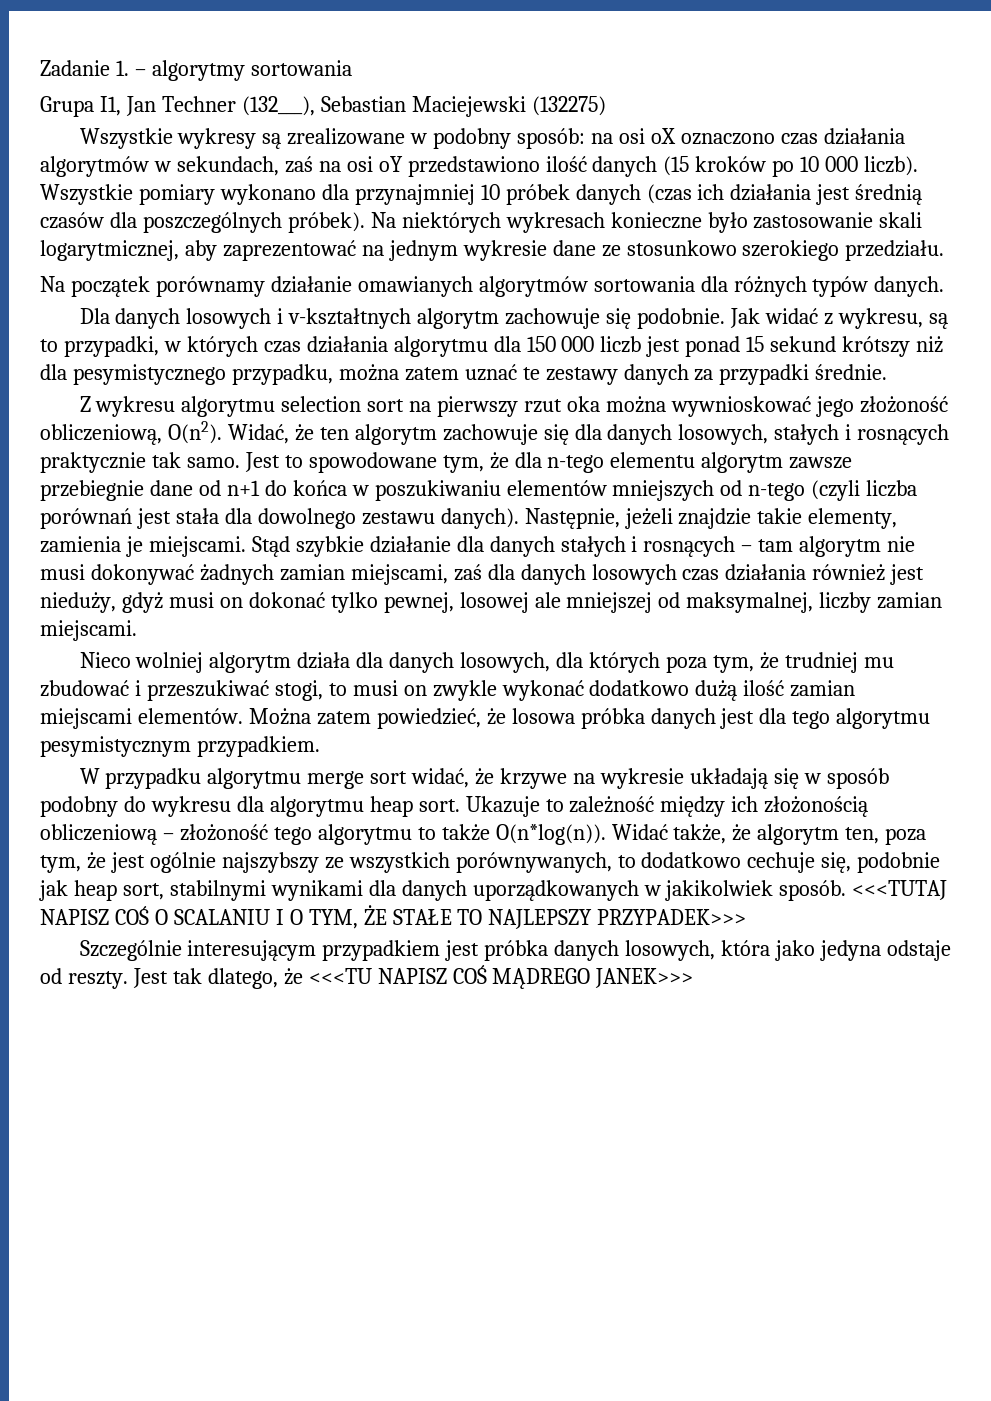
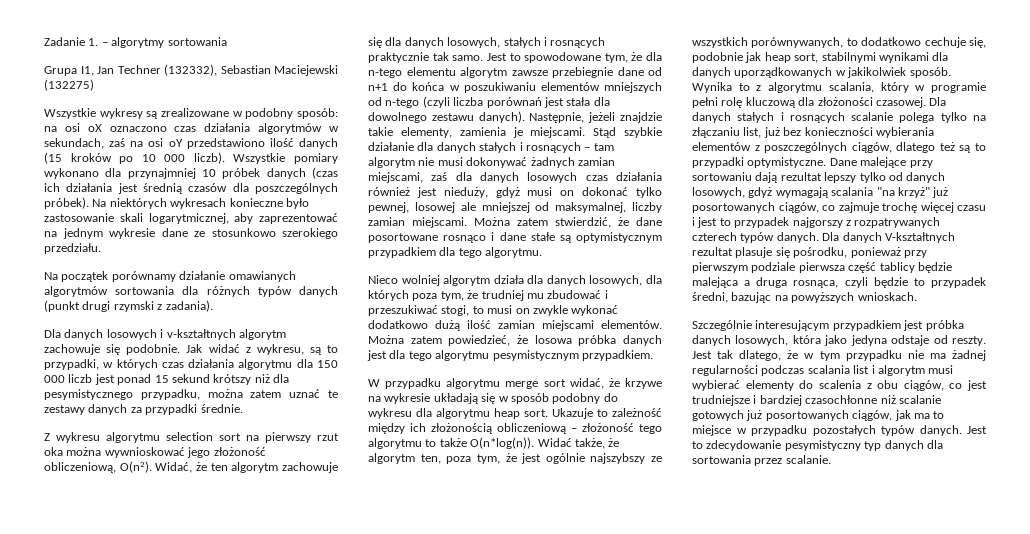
- Grupa I1, Jan Techner (132___), Sebastian Maciejewski (132275)
+ Grupa I1, Jan Techner (132332), Sebastian Maciejewski (132275)
- Na początek porównamy działanie omawianych algorytmów sortowania dla różnych typów danych.
+ Na początek porównamy działanie omawianych algorytmów sortowania dla różnych typów danych (punkt drugi rzymski z zadania).
+ Można zatem stwierdzić, że dane posortowane rosnąco i dane stałe są optymistycznym przypadkiem dla tego algorytmu.
- <<<TUTAJ NAPISZ COŚ O SCALANIU I O TYM, ŻE STAŁE TO NAJLEPSZY PRZYPADEK>>>
+ Wynika to z algorytmu scalania, który w programie pełni rolę kluczową dla złożoności czasowej. Dla danych stałych i rosnących scalanie polega tylko na złączaniu list, już bez konieczności wybierania elementów z poszczególnych ciągów, dlatego też są to przypadki optymistyczne. Dane malejące przy sortowaniu dają rezultat lepszy tylko od danych losowych, gdyż wymagają scalania "na krzyż" już posortowanych ciągów, co zajmuje trochę więcej czasu i jest to przypadek najgorszy z rozpatrywanych czterech typów danych. Dla danych V-kształtnych rezultat plasuje się pośrodku, ponieważ przy pierwszym podziale pierwsza część tablicy będzie malejąca a druga rosnąca, czyli będzie to przypadek średni, bazując na powyższych wnioskach.
- Jest tak dlatego, że <<<TU NAPISZ COŚ MĄDREGO JANEK>>>
+ Jest tak dlatego, że w tym przypadku nie ma żadnej regularności podczas scalania list i algorytm musi wybierać elementy do scalenia z obu ciągów, co jest trudniejsze i bardziej czasochłonne niż scalanie gotowych już posortowanych ciągów, jak ma to miejsce w przypadku pozostałych typów danych. Jest to zdecydowanie pesymistyczny typ danych dla sortowania przez scalanie.

